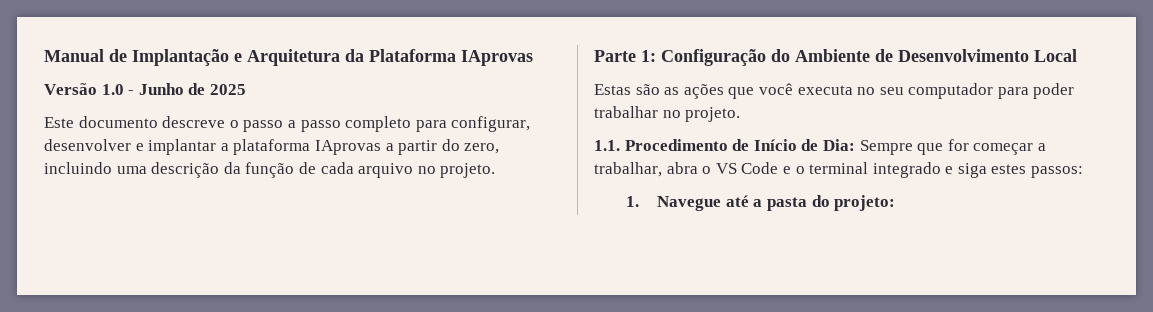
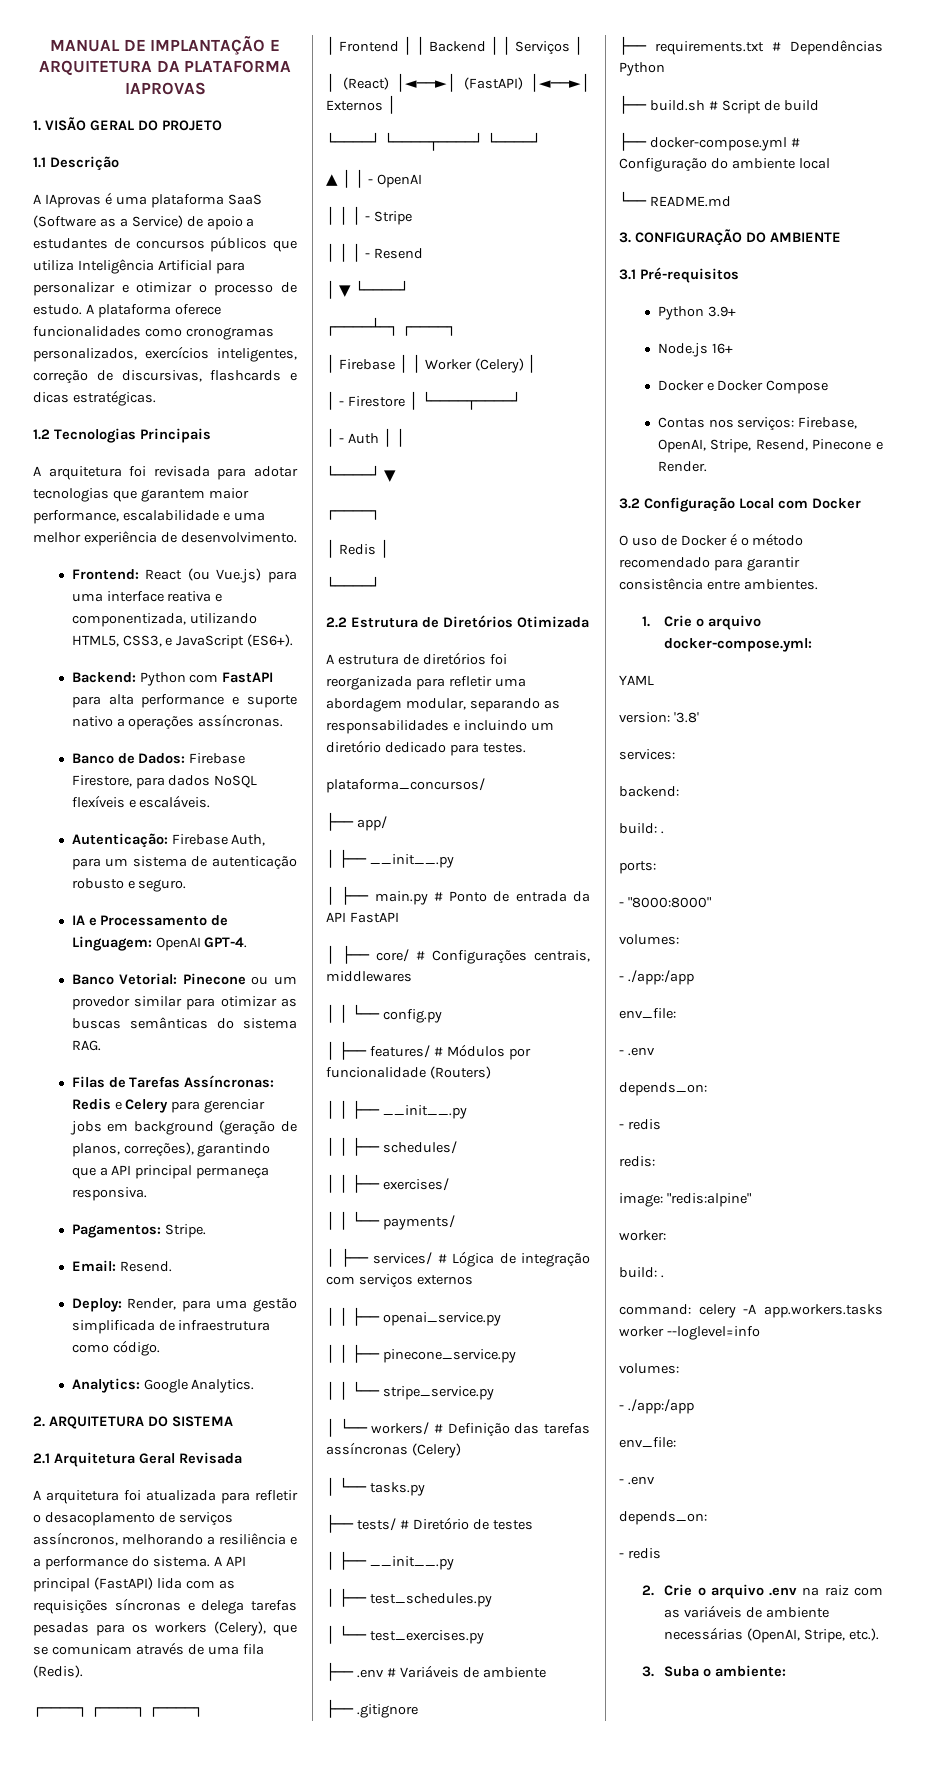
- Manual de Implantação e Arquitetura da Plataforma IAprovas
- Versão 1.0 - Junho de 2025
- Este documento descreve o passo a passo completo para configurar, desenvolver e implantar a plataforma IAprovas a partir do zero, incluindo uma descrição da função de cada arquivo no projeto.
- Parte 1: Configuração do Ambiente de Desenvolvimento Local
- Estas são as ações que você executa no seu computador para poder trabalhar no projeto.
- 1.1. Procedimento de Início de Dia: Sempre que for começar a trabalhar, abra o VS Code e o terminal integrado e siga estes passos:
- 1. Navegue até a pasta do projeto:
+ MANUAL DE IMPLANTAÇÃO E ARQUITETURA DA PLATAFORMA IAPROVAS
+ 1. VISÃO GERAL DO PROJETO
+ 1.1 Descrição
+ A IAprovas é uma plataforma SaaS (Software as a Service) de apoio a estudantes de concursos públicos que utiliza Inteligência Artificial para personalizar e otimizar o processo de estudo. A plataforma oferece funcionalidades como cronogramas personalizados, exercícios inteligentes, correção de discursivas, flashcards e dicas estratégicas.
+ 1.2 Tecnologias Principais
+ A arquitetura foi revisada para adotar tecnologias que garantem maior performance, escalabilidade e uma melhor experiência de desenvolvimento.
+ Frontend: React (ou Vue.js) para uma interface reativa e componentizada, utilizando HTML5, CSS3, e JavaScript (ES6+).
+ Backend: Python com FastAPI para alta performance e suporte nativo a operações assíncronas.
+ Banco de Dados: Firebase Firestore, para dados NoSQL flexíveis e escaláveis.
+ Autenticação: Firebase Auth, para um sistema de autenticação robusto e seguro.
+ IA e Processamento de Linguagem: OpenAI GPT-4.
+ Banco Vetorial: Pinecone ou um provedor similar para otimizar as buscas semânticas do sistema RAG.
+ Filas de Tarefas Assíncronas: Redis e Celery para gerenciar jobs em background (geração de planos, correções), garantindo que a API principal permaneça responsiva.
+ Pagamentos: Stripe.
+ Email: Resend.
+ Deploy: Render, para uma gestão simplificada de infraestrutura como código.
+ Analytics: Google Analytics.
+ 2. ARQUITETURA DO SISTEMA
+ 2.1 Arquitetura Geral Revisada
+ A arquitetura foi atualizada para refletir o desacoplamento de serviços assíncronos, melhorando a resiliência e a performance do sistema. A API principal (FastAPI) lida com as requisições síncronas e delega tarefas pesadas para os workers (Celery), que se comunicam através de uma fila (Redis).
+ ┌────┐ ┌────┐ ┌────┐
+ │ Frontend │ │ Backend │ │ Serviços │
+ │ (React) │◄──►│ (FastAPI) │◄──►│ Externos │
+ └────┘ └────┬────┘ └────┘
+ ▲ │ │ - OpenAI
+ │ │ │ - Stripe
+ │ │ │ - Resend
+ │ ▼ └────┘
+ ┌────┴─┐ ┌────┐
+ │ Firebase │ │ Worker (Celery) │
+ │ - Firestore │ └────┬────┘
+ │ - Auth │ │
+ └────┘ ▼
+ ┌────┐
+ │ Redis │
+ └────┘
+ 2.2 Estrutura de Diretórios Otimizada
+ A estrutura de diretórios foi reorganizada para refletir uma abordagem modular, separando as responsabilidades e incluindo um diretório dedicado para testes.
+ plataforma_concursos/
+ ├── app/
+ │ ├── __init__.py
+ │ ├── main.py # Ponto de entrada da API FastAPI
+ │ ├── core/ # Configurações centrais, middlewares
+ │ │ └── config.py
+ │ ├── features/ # Módulos por funcionalidade (Routers)
+ │ │ ├── __init__.py
+ │ │ ├── schedules/
+ │ │ ├── exercises/
+ │ │ └── payments/
+ │ ├── services/ # Lógica de integração com serviços externos
+ │ │ ├── openai_service.py
+ │ │ ├── pinecone_service.py
+ │ │ └── stripe_service.py
+ │ └── workers/ # Definição das tarefas assíncronas (Celery)
+ │ └── tasks.py
+ ├── tests/ # Diretório de testes
+ │ ├── __init__.py
+ │ ├── test_schedules.py
+ │ └── test_exercises.py
+ ├── .env # Variáveis de ambiente
+ ├── .gitignore
+ ├── requirements.txt # Dependências Python
+ ├── build.sh # Script de build
+ ├── docker-compose.yml # Configuração do ambiente local
+ └── README.md
+ 3. CONFIGURAÇÃO DO AMBIENTE
+ 3.1 Pré-requisitos
+ Python 3.9+
+ Node.js 16+
+ Docker e Docker Compose
+ Contas nos serviços: Firebase, OpenAI, Stripe, Resend, Pinecone e Render.
+ 3.2 Configuração Local com Docker
+ O uso de Docker é o método recomendado para garantir consistência entre ambientes.
+ 1. Crie o arquivo docker-compose.yml:
+ YAML
+ version: '3.8'
+ services:
+ backend:
+ build: .
+ ports:
+ - "8000:8000"
+ volumes:
+ - ./app:/app
+ env_file:
+ - .env
+ depends_on:
+ - redis
+ redis:
+ image: "redis:alpine"
+ worker:
+ build: .
+ command: celery -A app.workers.tasks worker --loglevel=info
+ volumes:
+ - ./app:/app
+ env_file:
+ - .env
+ depends_on:
+ - redis
+ 2. Crie o arquivo .env na raiz com as variáveis de ambiente necessárias (OpenAI, Stripe, etc.).
+ 3. Suba o ambiente:

